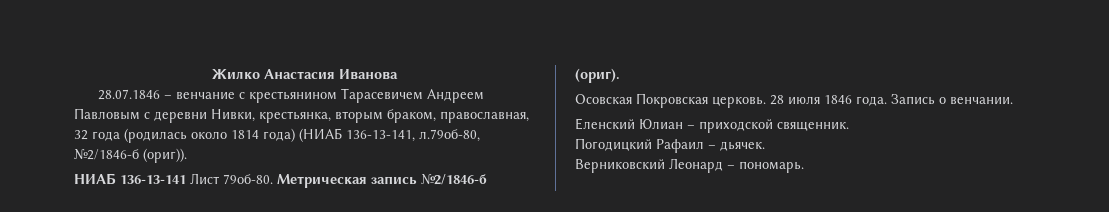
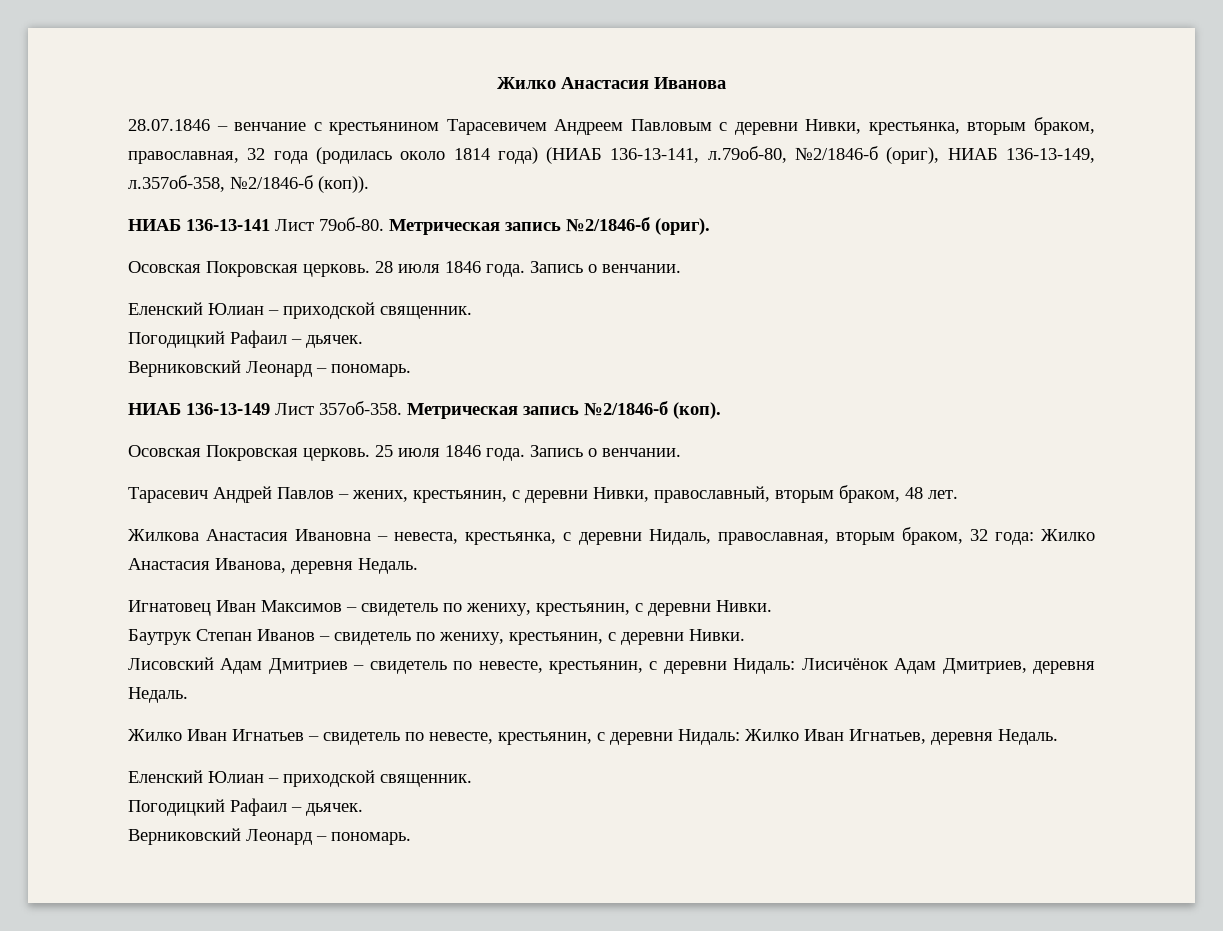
- 28.07.1846 – венчание с крестьянином Тарасевичем Андреем Павловым с деревни Нивки, крестьянка, вторым браком, православная, 32 года (родилась около 1814 года) (НИАБ 136-13-141, л.79об-80, №2/1846-б (ориг)).
+ 28.07.1846 – венчание с крестьянином Тарасевичем Андреем Павловым с деревни Нивки, крестьянка, вторым браком, православная, 32 года (родилась около 1814 года) (НИАБ 136-13-141, л.79об-80, №2/1846-б (ориг), НИАБ 136-13-149, л.357об-358, №2/1846-б (коп)).
+ НИАБ 136-13-149 Лист 357об-358. Метрическая запись №2/1846-б (коп).
+ Осовская Покровская церковь. 25 июля 1846 года. Запись о венчании.
+ Тарасевич Андрей Павлов – жених, крестьянин, с деревни Нивки, православный, вторым браком, 48 лет.
+ Жилкова Анастасия Ивановна – невеста, крестьянка, с деревни Нидаль, православная, вторым браком, 32 года: Жилко Анастасия Иванова, деревня Недаль.
+ Игнатовец Иван Максимов – свидетель по жениху, крестьянин, с деревни Нивки.
+ Баутрук Степан Иванов – свидетель по жениху, крестьянин, с деревни Нивки.
+ Лисовский Адам Дмитриев – свидетель по невесте, крестьянин, с деревни Нидаль: Лисичёнок Адам Дмитриев, деревня Недаль.
+ Жилко Иван Игнатьев – свидетель по невесте, крестьянин, с деревни Нидаль: Жилко Иван Игнатьев, деревня Недаль.
+ Еленский Юлиан – приходской священник.
+ Погодицкий Рафаил – дьячек.
+ Верниковский Леонард – пономарь.

